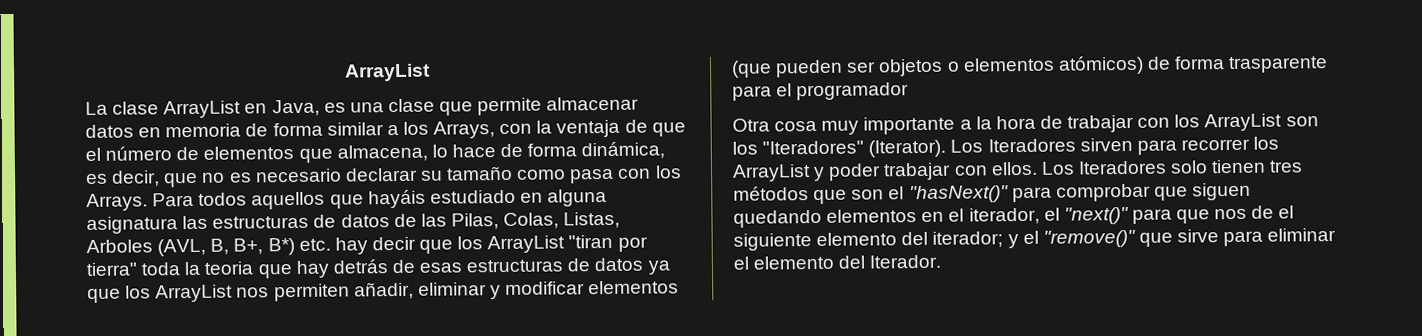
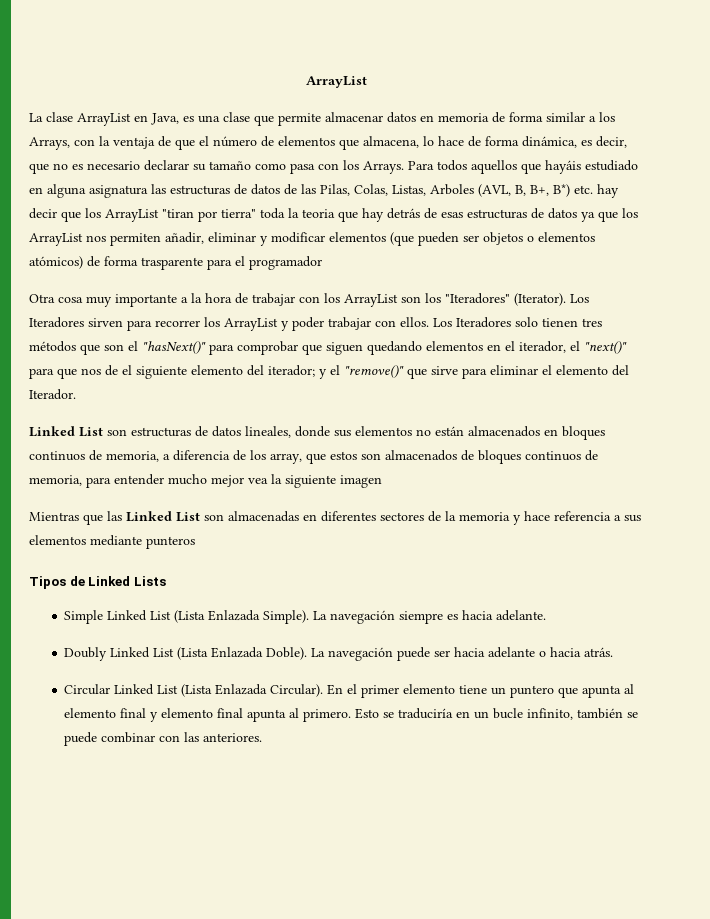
+ Linked List son estructuras de datos lineales, donde sus elementos no están almacenados en bloques continuos de memoria, a diferencia de los array, que estos son almacenados de bloques continuos de memoria, para entender mucho mejor vea la siguiente imagen
+ Mientras que las Linked List son almacenadas en diferentes sectores de la memoria y hace referencia a sus elementos mediante punteros
+ Tipos de Linked Lists
+ Simple Linked List (Lista Enlazada Simple). La navegación siempre es hacia adelante.
+ Doubly Linked List (Lista Enlazada Doble). La navegación puede ser hacia adelante o hacia atrás.
+ Circular Linked List (Lista Enlazada Circular). En el primer elemento tiene un puntero que apunta al elemento final y elemento final apunta al primero. Esto se traduciría en un bucle infinito, también se puede combinar con las anteriores.

